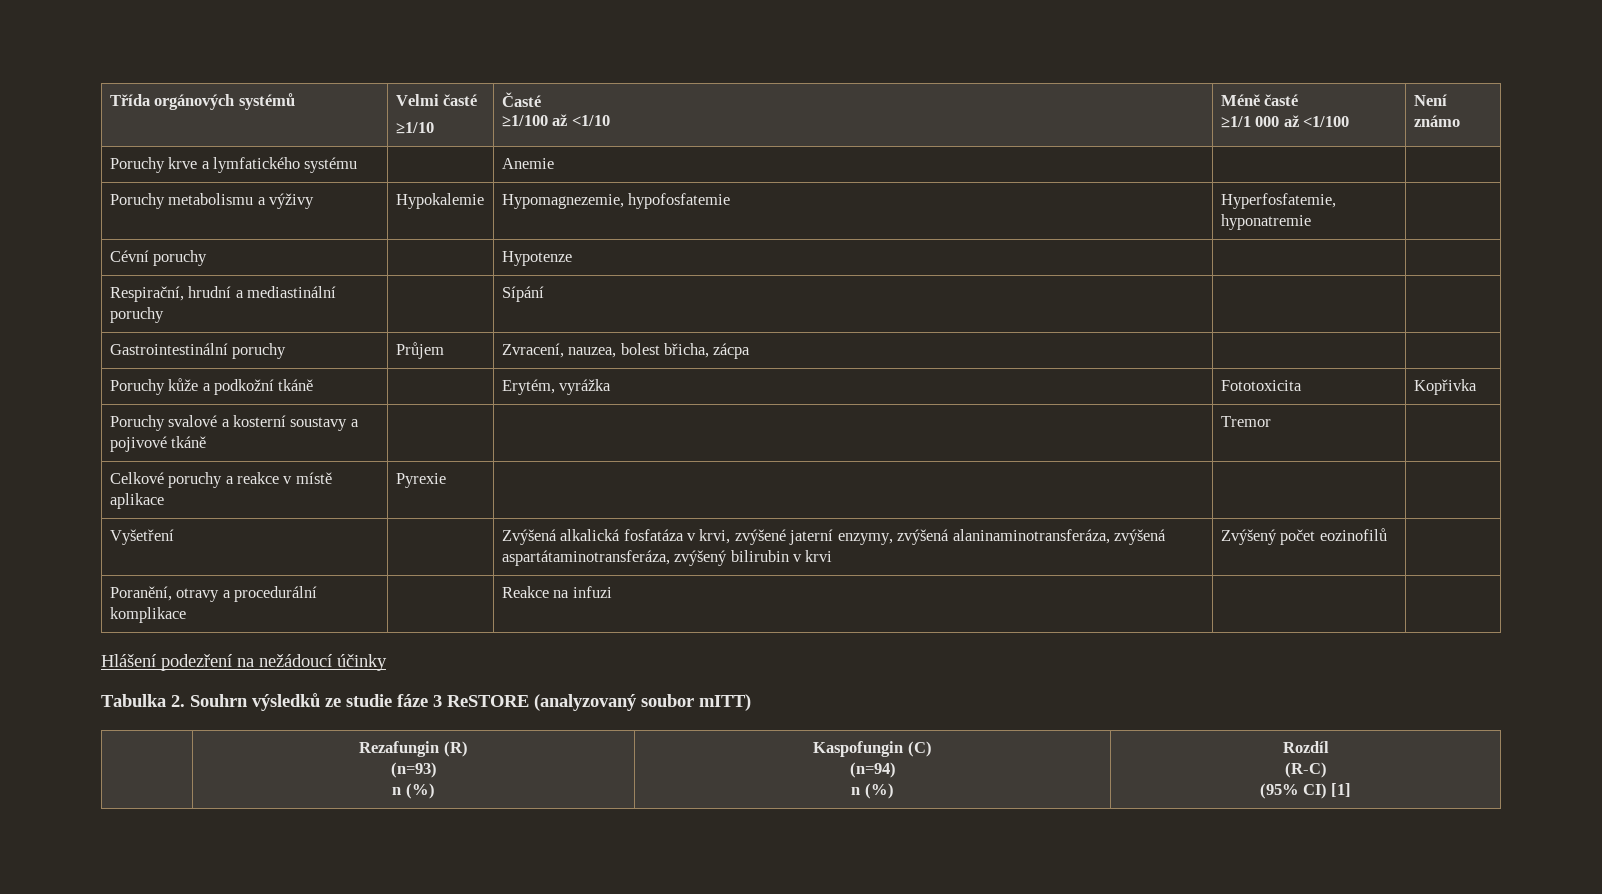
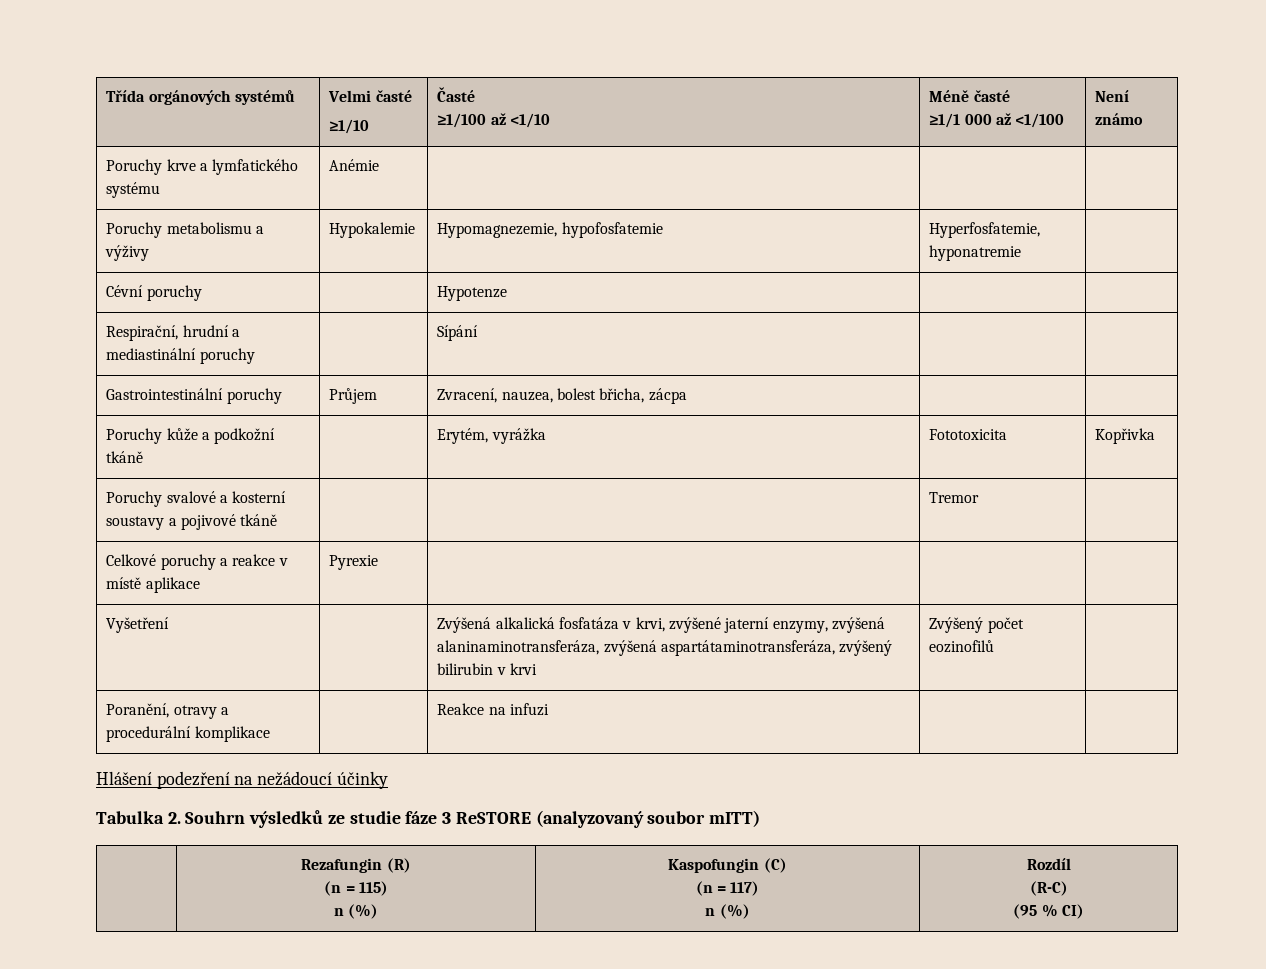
- Poruchy krve a lymfatického systému | | Anemie | |
+ Poruchy krve a lymfatického systému | Anémie | | |
  | Rezafungin (R)
- (n=93)
+ (n = 115)
  n (%) | Kaspofungin (C)
- (n=94)
+ (n = 117)
  n (%) | Rozdíl
  (R-C)
- (95% CI) [1]
+ (95 % CI)

